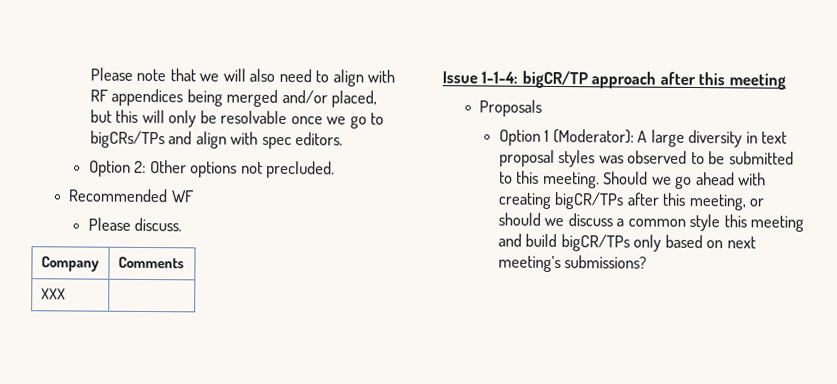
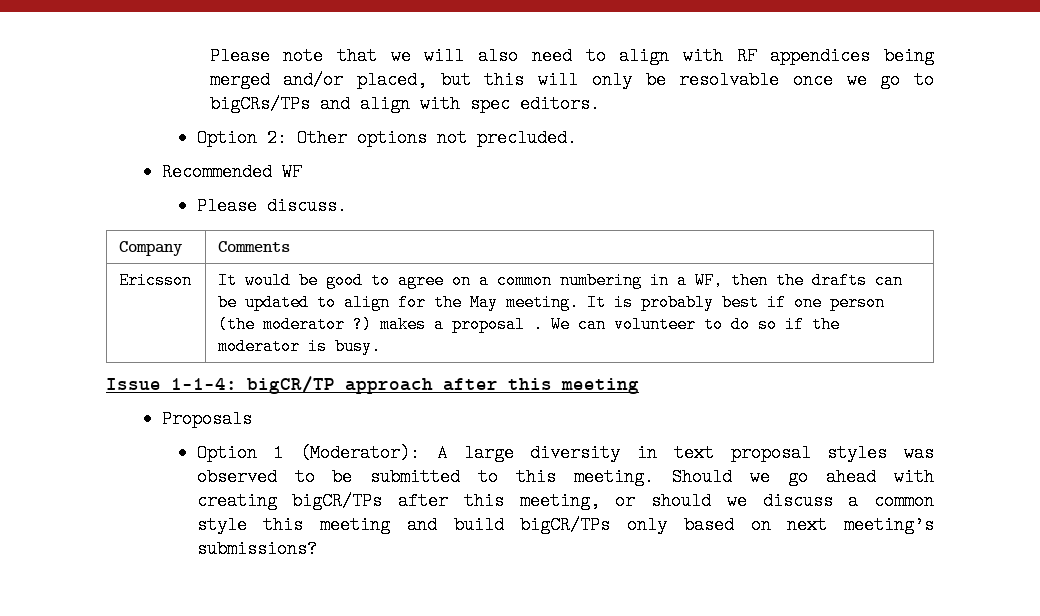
- XXX
+ Ericsson | It would be good to agree on a common numbering in a WF, then the drafts can be updated to align for the May meeting. It is probably best if one person (the moderator ?) makes a proposal . We can volunteer to do so if the moderator is busy.

